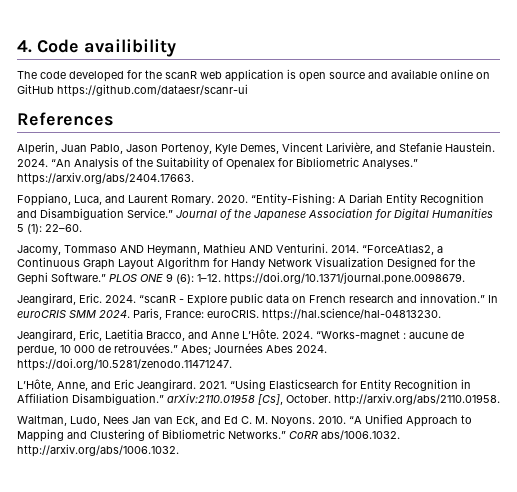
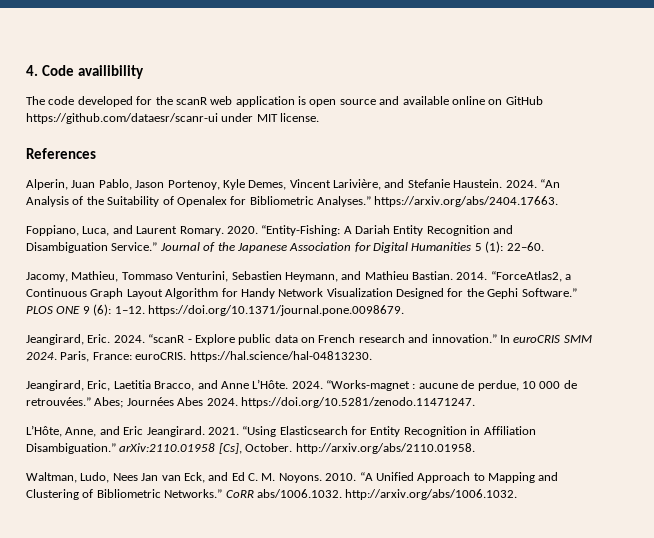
- The code developed for the scanR web application is open source and available online on GitHub https://github.com/dataesr/scanr-ui
+ The code developed for the scanR web application is open source and available online on GitHub https://github.com/dataesr/scanr-ui under MIT license.
- Jacomy, Tommaso AND Heymann, Mathieu AND Venturini.
+ Jacomy, Mathieu, Tommaso Venturini, Sebastien Heymann, and Mathieu Bastian.

